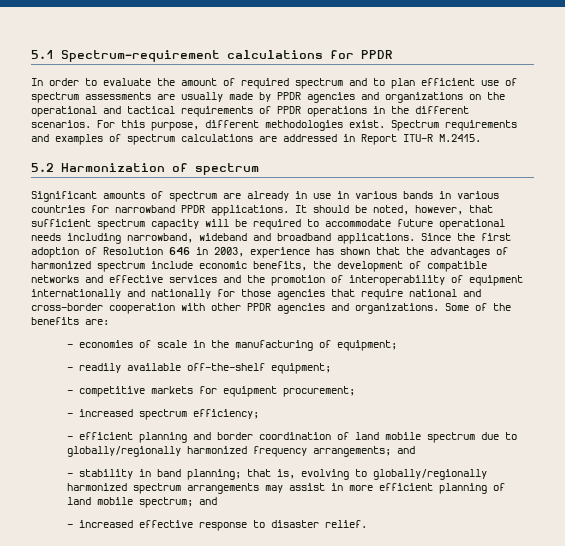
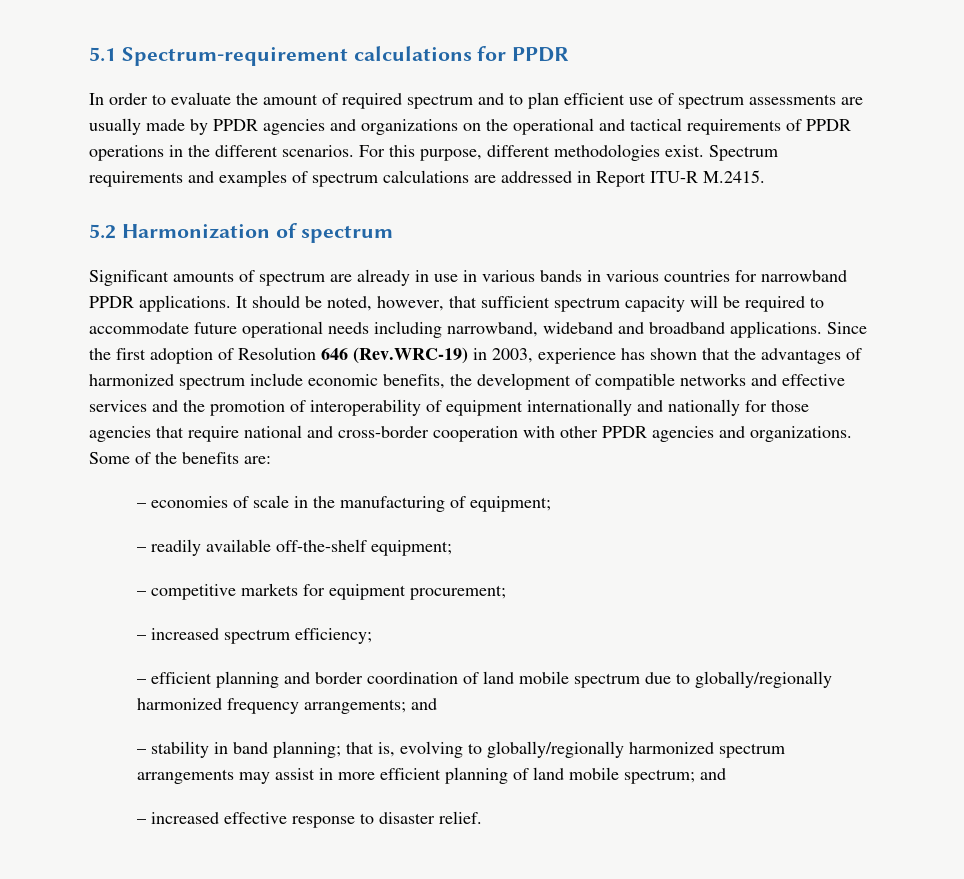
- Since the first adoption of Resolution 646 in 2003, experience has shown that the advantages of harmonized spectrum include economic benefits, the development of compatible networks and effective services and the promotion of interoperability of equipment internationally and nationally for those agencies that require national and cross-border cooperation with other PPDR agencies and organizations.
+ Since the first adoption of Resolution 646 (Rev.WRC-19) in 2003, experience has shown that the advantages of harmonized spectrum include economic benefits, the development of compatible networks and effective services and the promotion of interoperability of equipment internationally and nationally for those agencies that require national and cross-border cooperation with other PPDR agencies and organizations.

